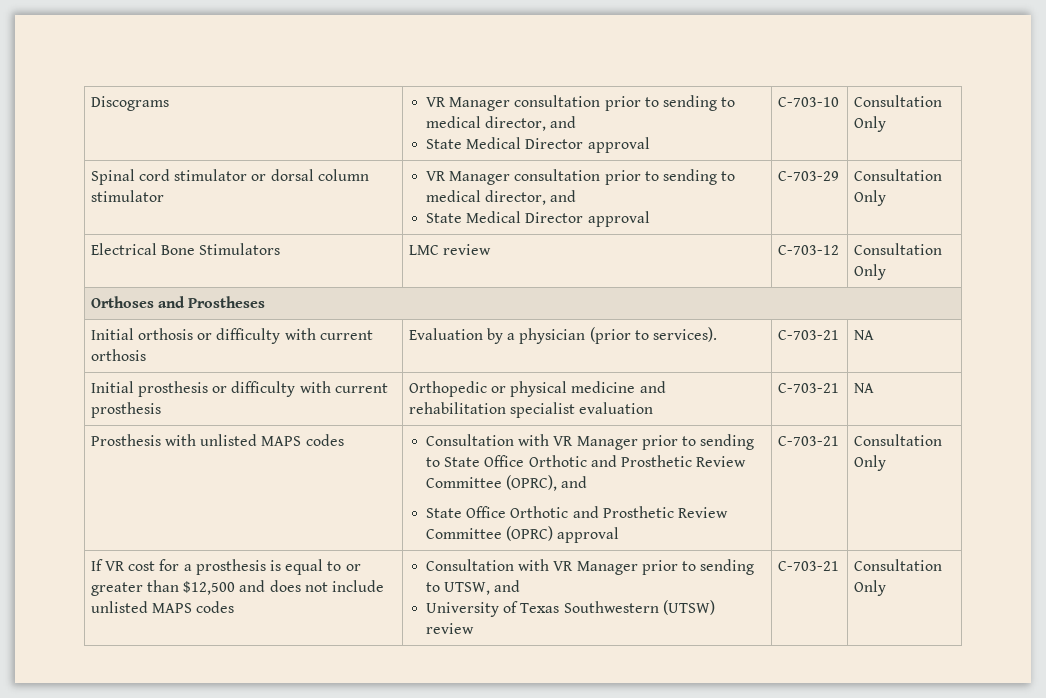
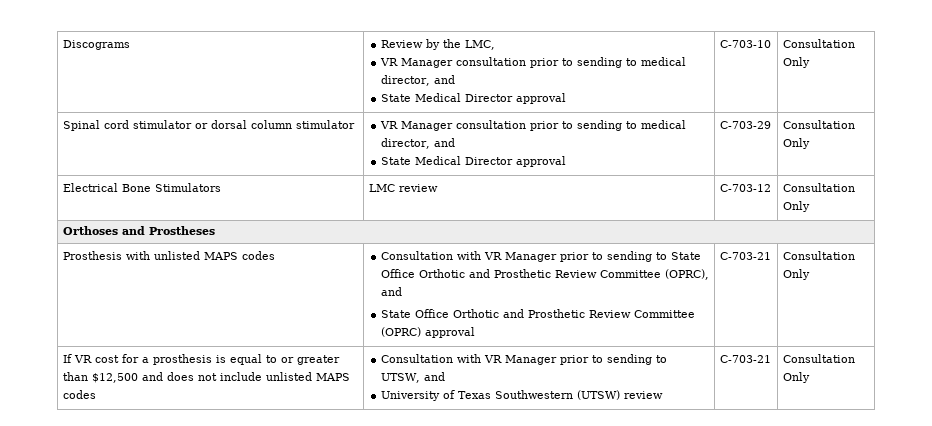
- Discograms | VR Manager consultation prior to sending to medical director, and
+ Discograms | Review by the LMC,
+ VR Manager consultation prior to sending to medical director, and
- Initial orthosis or difficulty with current orthosis | Evaluation by a physician (prior to services). | C-703-21 | NA
- Initial prosthesis or difficulty with current prosthesis | Orthopedic or physical medicine and rehabilitation specialist evaluation | C-703-21 | NA

